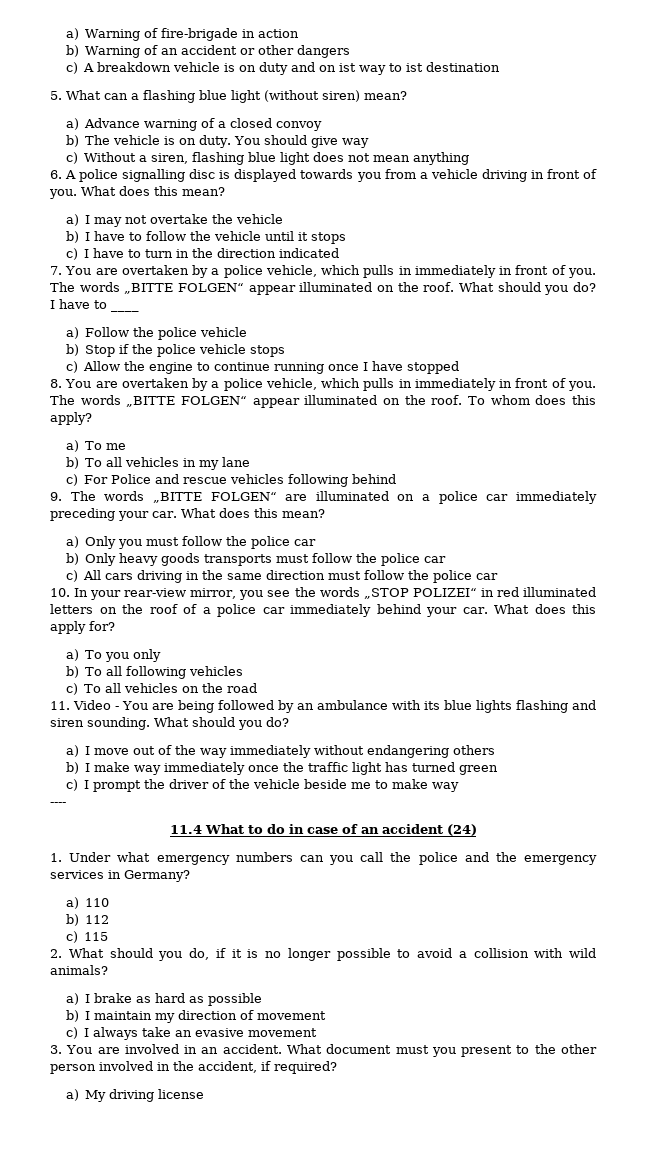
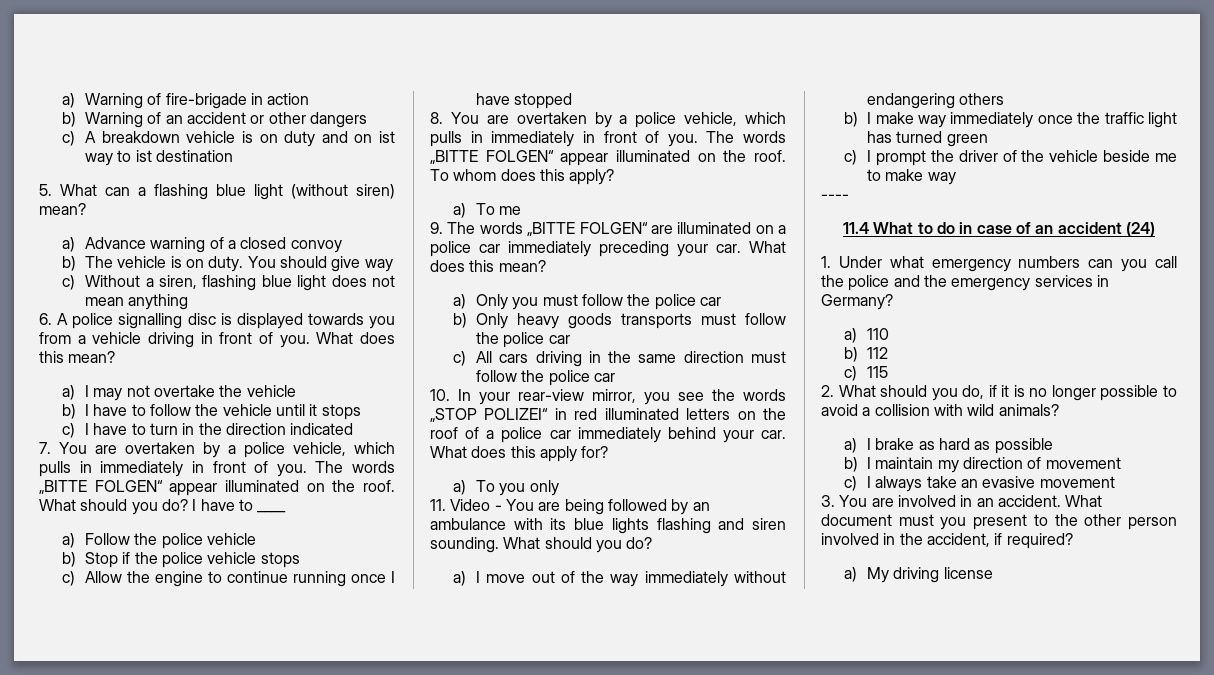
- b) To all vehicles in my lane
- c) For Police and rescue vehicles following behind
- b) To all following vehicles
- c) To all vehicles on the road

